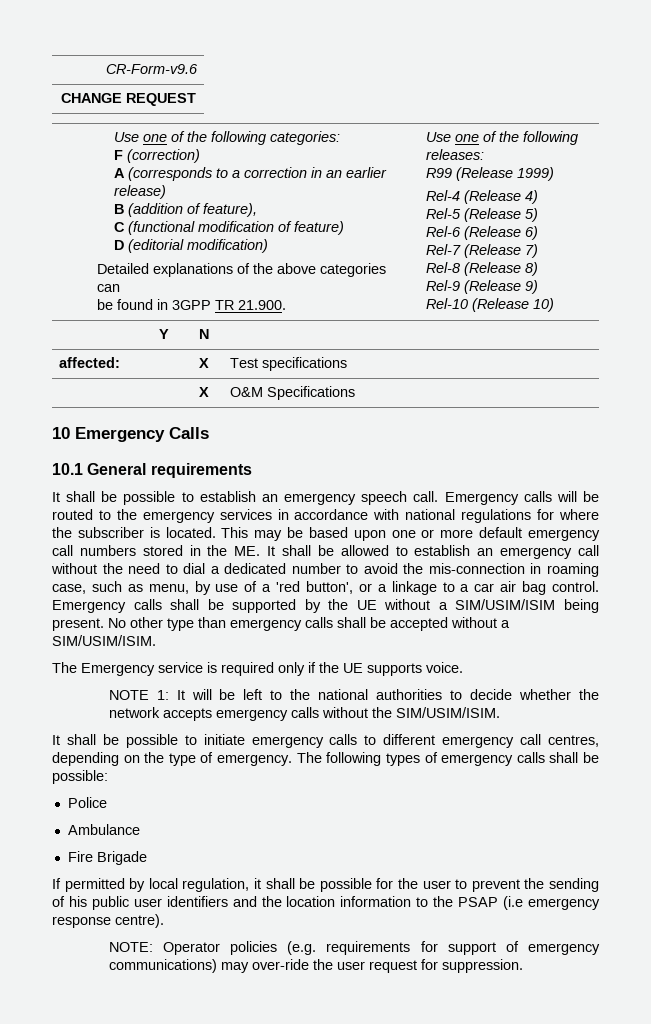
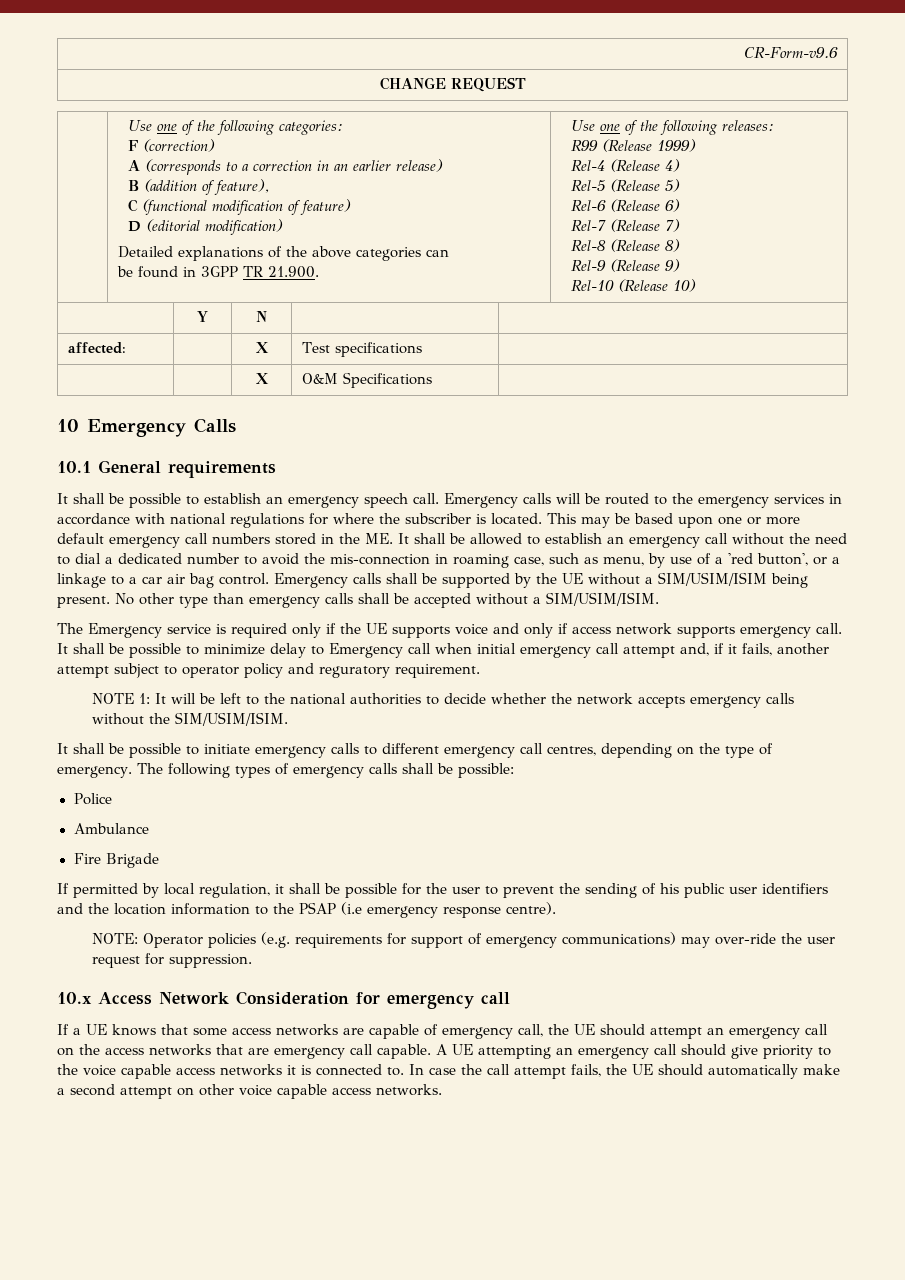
- The Emergency service is required only if the UE supports voice.
+ The Emergency service is required only if the UE supports voice and only if access network supports emergency call. It shall be possible to minimize delay to Emergency call when initial emergency call attempt and, if it fails, another attempt subject to operator policy and reguratory requirement.
+ 10.x Access Network Consideration for emergency call
+ If a UE knows that some access networks are capable of emergency call, the UE should attempt an emergency call on the access networks that are emergency call capable. A UE attempting an emergency call should give priority to the voice capable access networks it is connected to. In case the call attempt fails, the UE should automatically make a second attempt on other voice capable access networks.

